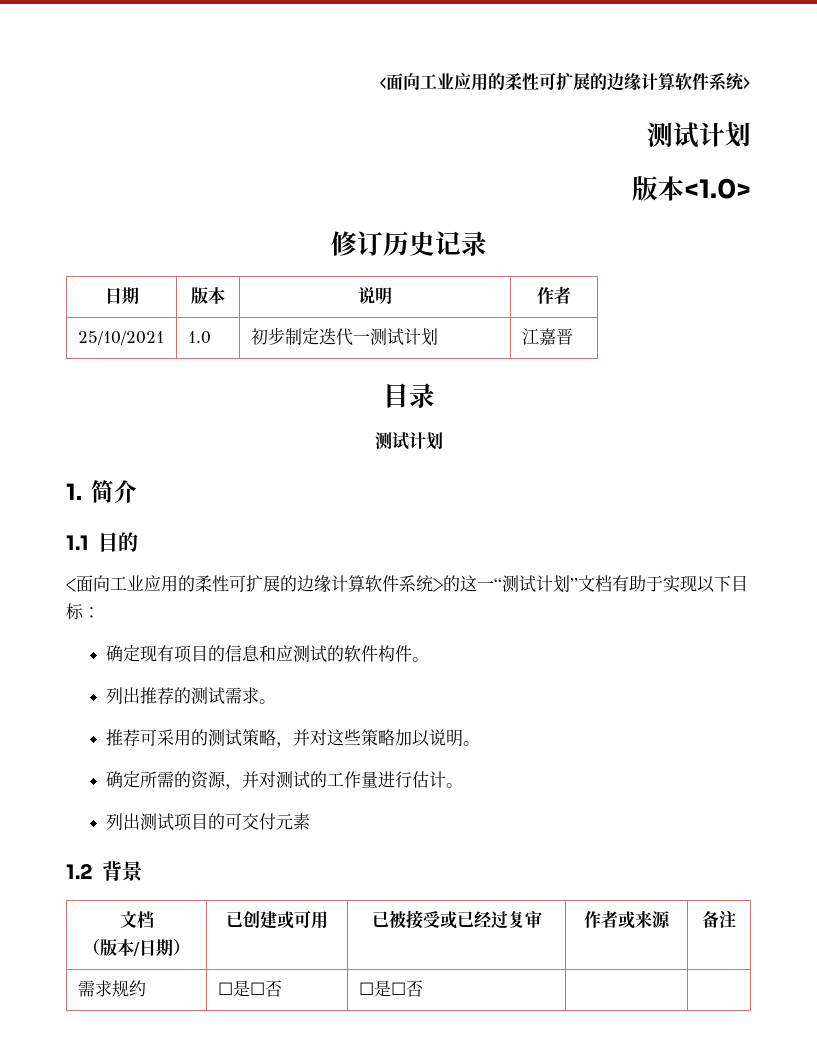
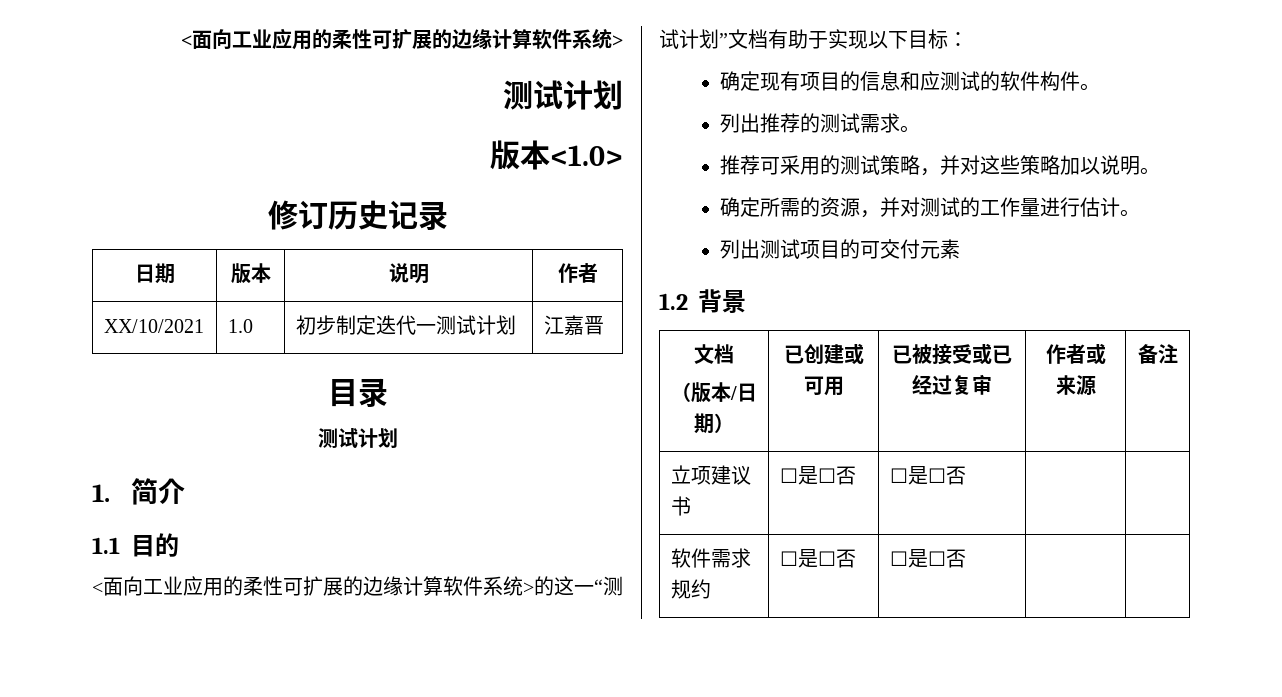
- 25/10/2021 | 1.0 | 初步制定迭代一测试计划 | 江嘉晋
+ XX/10/2021 | 1.0 | 初步制定迭代一测试计划 | 江嘉晋
- 需求规约 | ☐是☐否 | ☐是☐否 | |
+ 立项建议书 | ☐是☐否 | ☐是☐否 | |
+ 软件需求规约 | ☐是☐否 | ☐是☐否 | |

